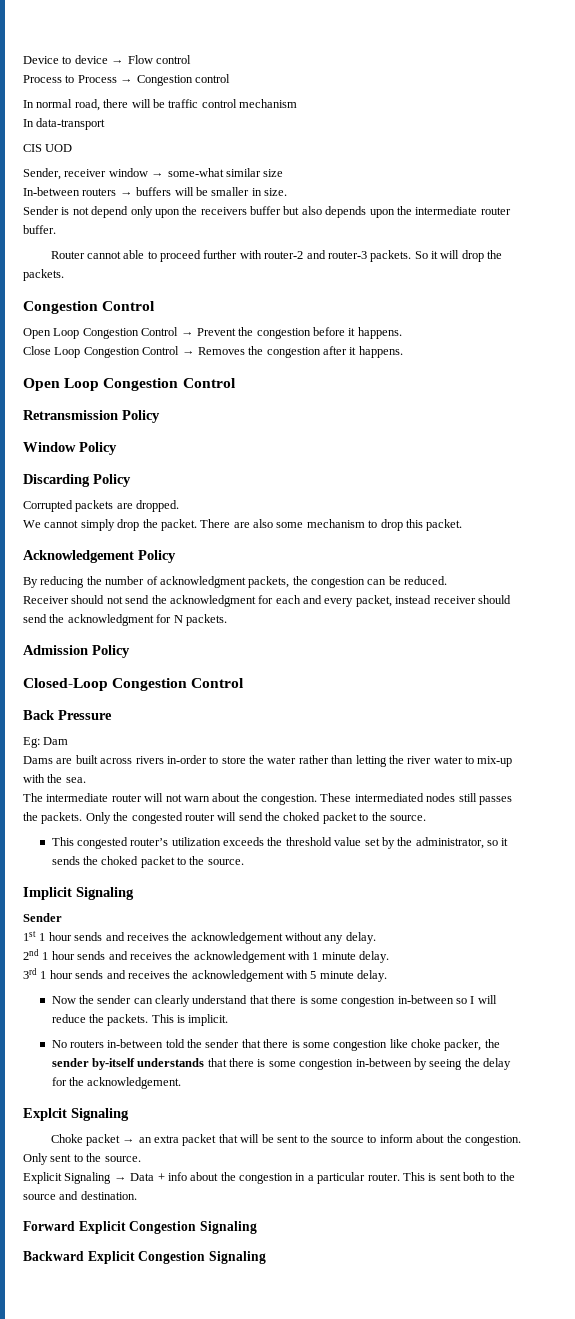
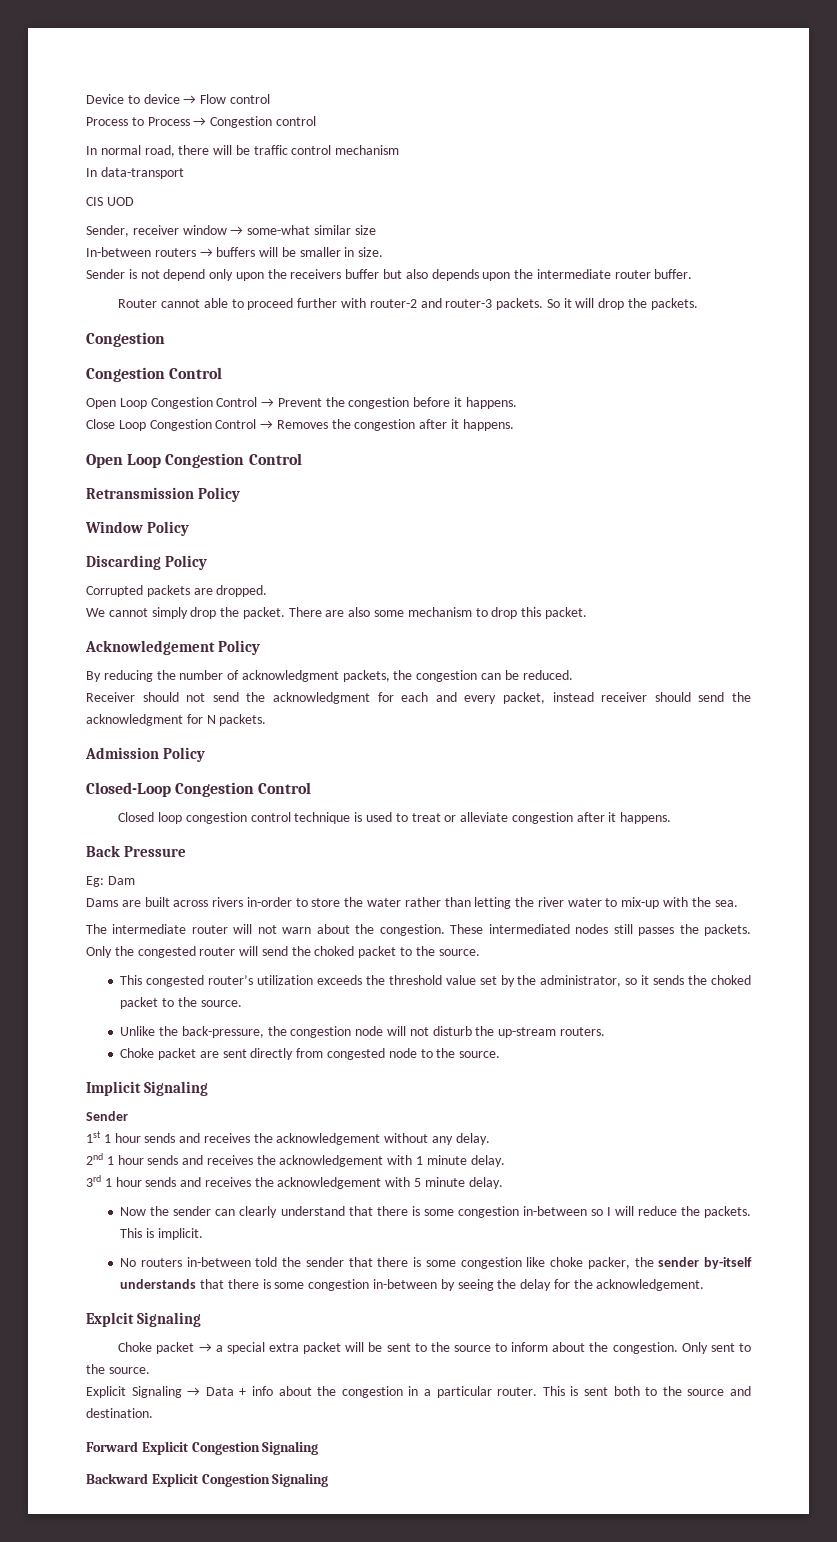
  So it will drop the packets.
+ Congestion
+ Closed loop congestion control technique is used to treat or alleviate congestion after it happens.
+ Unlike the back-pressure, the congestion node will not disturb the up-stream routers.
+ Choke packet are sent directly from congested node to the source.
- Choke packet → an extra packet that will be sent to the source to inform about the congestion.
+ Choke packet → a special extra packet will be sent to the source to inform about the congestion.

